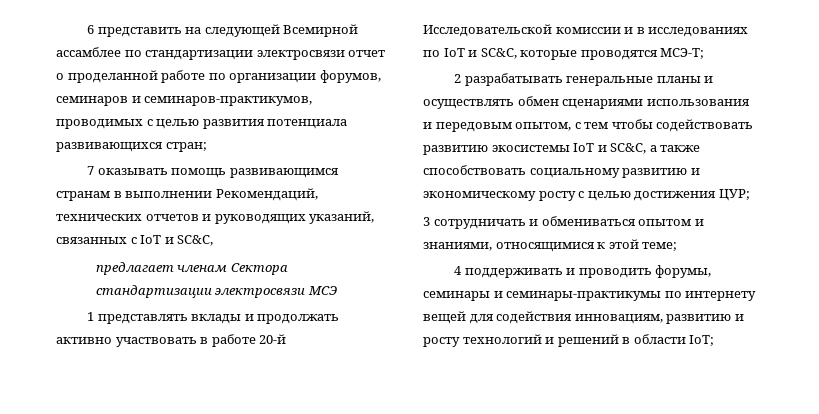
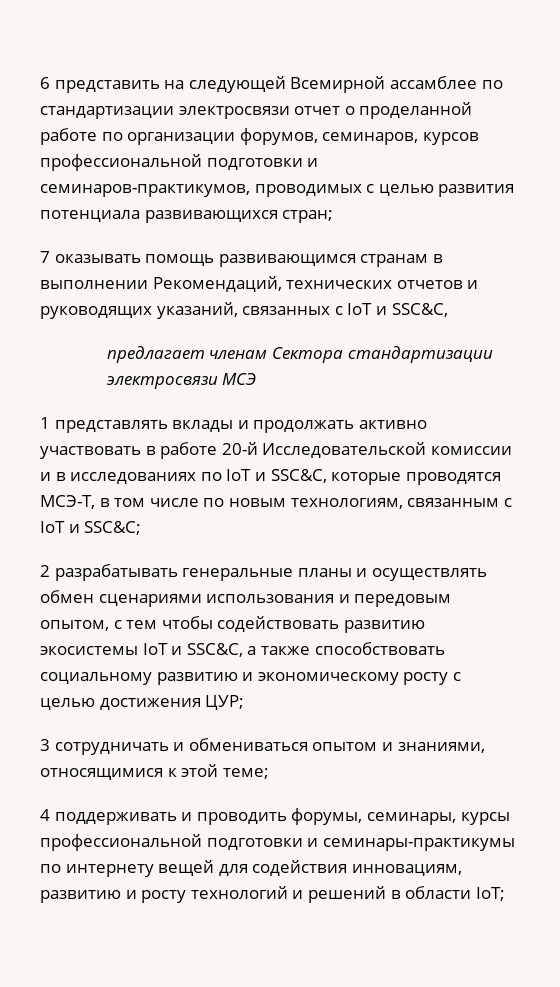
- 6 представить на следующей Всемирной ассамблее по стандартизации электросвязи отчет о проделанной работе по организации форумов, семинаров и семинаров-практикумов, проводимых с целью развития потенциала развивающихся стран;
+ 6 представить на следующей Всемирной ассамблее по стандартизации электросвязи отчет о проделанной работе по организации форумов, семинаров, курсов профессиональной подготовки и семинаров-практикумов, проводимых с целью развития потенциала развивающихся стран;
- 7 оказывать помощь развивающимся странам в выполнении Рекомендаций, технических отчетов и руководящих указаний, связанных с IoT и SC&C,
+ 7 оказывать помощь развивающимся странам в выполнении Рекомендаций, технических отчетов и руководящих указаний, связанных с IoT и SSC&C,
- 1 представлять вклады и продолжать активно участвовать в работе 20-й Исследовательской комиссии и в исследованиях по IoT и SC&C, которые проводятся МСЭ-Т;
+ 1 представлять вклады и продолжать активно участвовать в работе 20-й Исследовательской комиссии и в исследованиях по IoT и SSC&C, которые проводятся МСЭ-Т, в том числе по новым технологиям, связанным с IoT и SSC&C;
- 2 разрабатывать генеральные планы и осуществлять обмен сценариями использования и передовым опытом, с тем чтобы содействовать развитию экосистемы IoT и SC&C, а также способствовать социальному развитию и экономическому росту с целью достижения ЦУР;
+ 2 разрабатывать генеральные планы и осуществлять обмен сценариями использования и передовым опытом, с тем чтобы содействовать развитию экосистемы IoT и SSC&C, а также способствовать социальному развитию и экономическому росту с целью достижения ЦУР;
- 4 поддерживать и проводить форумы, семинары и семинары-практикумы по интернету вещей для содействия инновациям, развитию и росту технологий и решений в области IoT;
+ 4 поддерживать и проводить форумы, семинары, курсы профессиональной подготовки и семинары-практикумы по интернету вещей для содействия инновациям, развитию и росту технологий и решений в области IoT;

